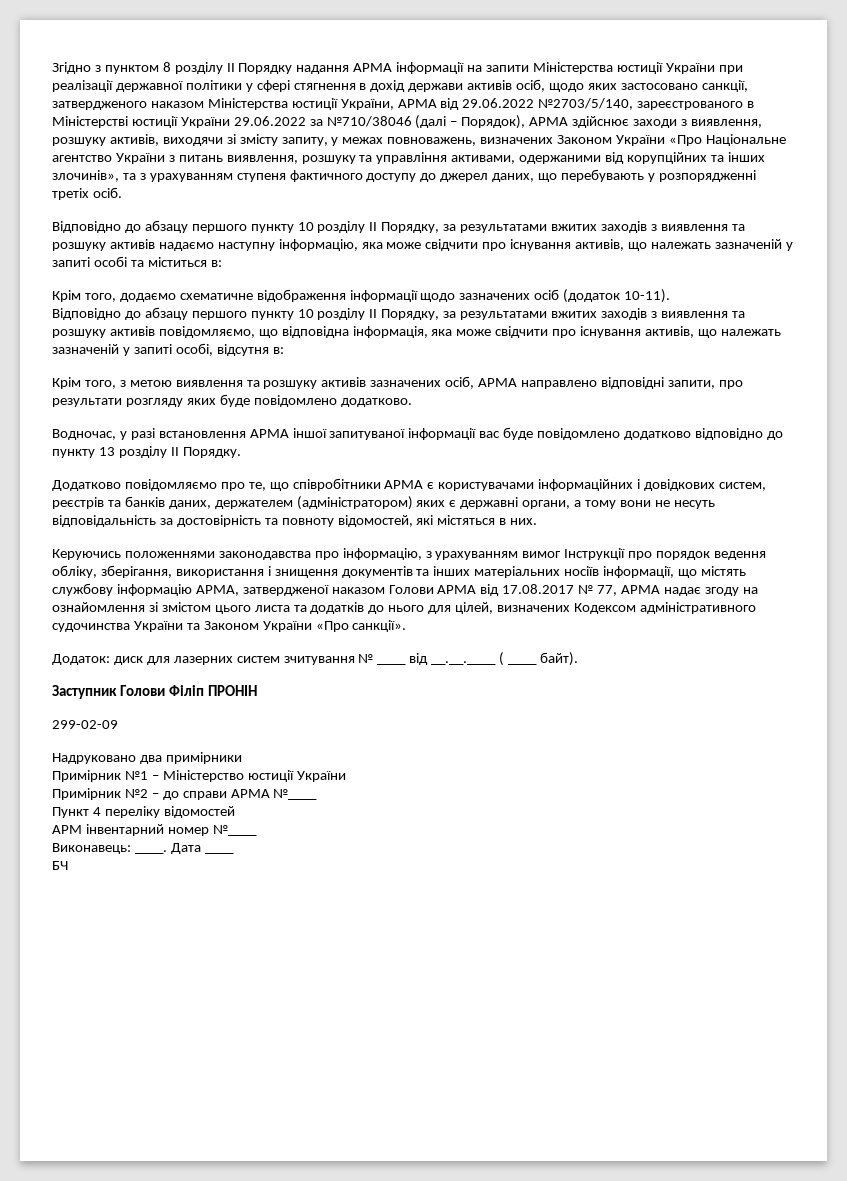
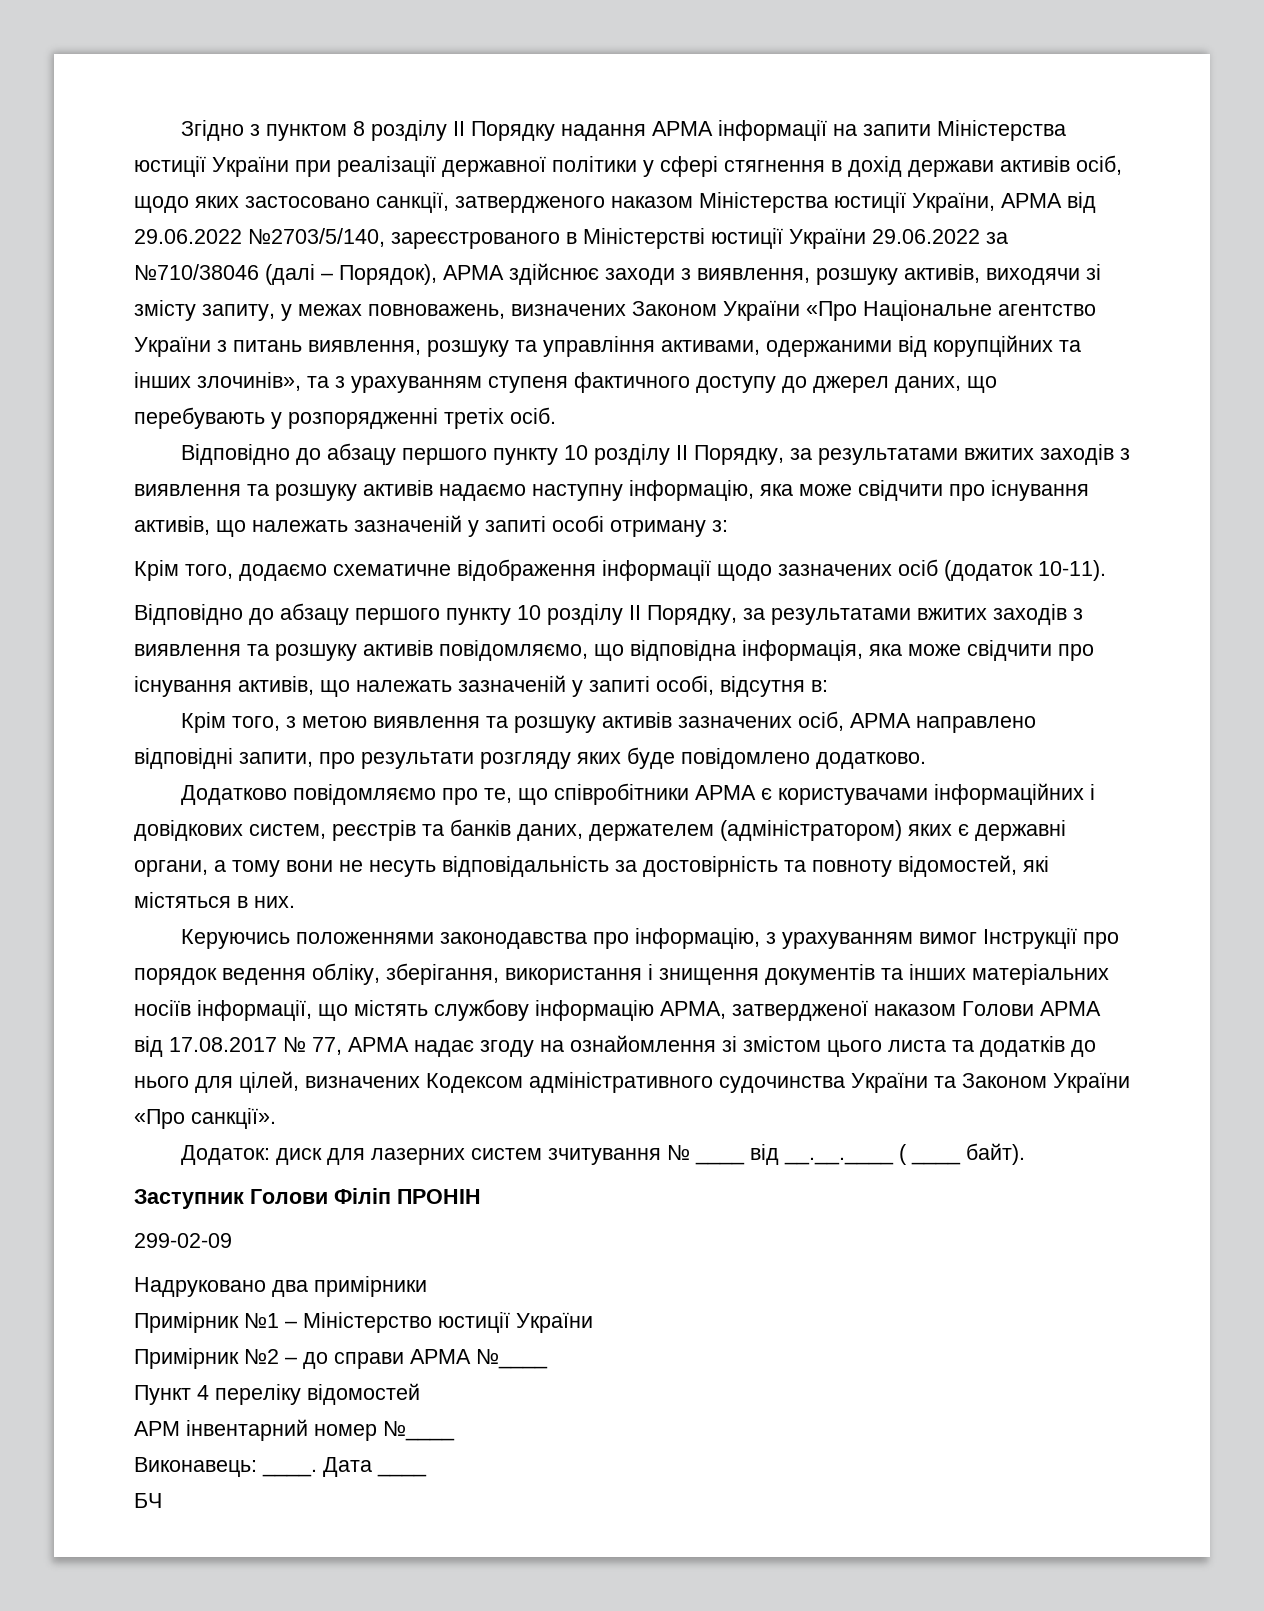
- Відповідно до абзацу першого пункту 10 розділу ІІ Порядку, за результатами вжитих заходів з виявлення та розшуку активів надаємо наступну інформацію, яка може свідчити про існування активів, що належать зазначеній у запиті особі та міститься в:
+ Відповідно до абзацу першого пункту 10 розділу ІІ Порядку, за результатами вжитих заходів з виявлення та розшуку активів надаємо наступну інформацію, яка може свідчити про існування активів, що належать зазначеній у запиті особі отриману з:
- Водночас, у разі встановлення АРМА іншої запитуваної інформації вас буде повідомлено додатково відповідно до пункту 13 розділу ІІ Порядку.

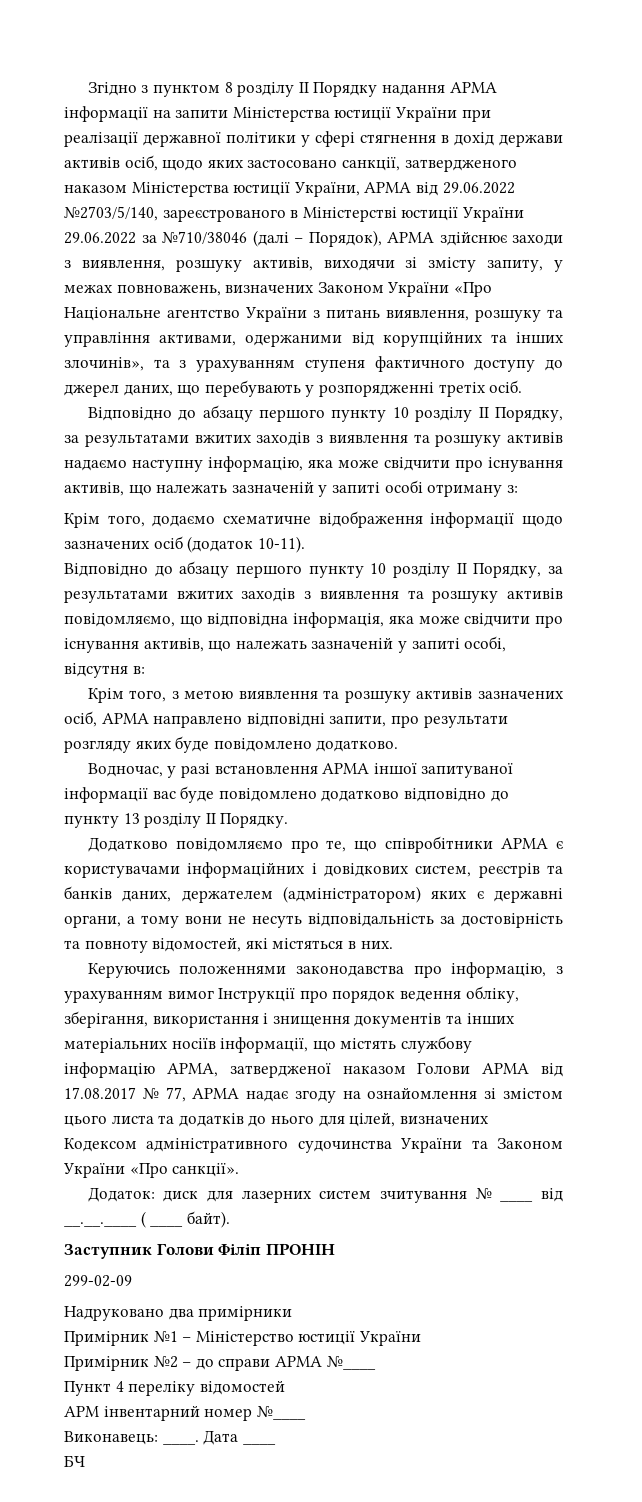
+ Водночас, у разі встановлення АРМА іншої запитуваної інформації вас буде повідомлено додатково відповідно до пункту 13 розділу ІІ Порядку.

